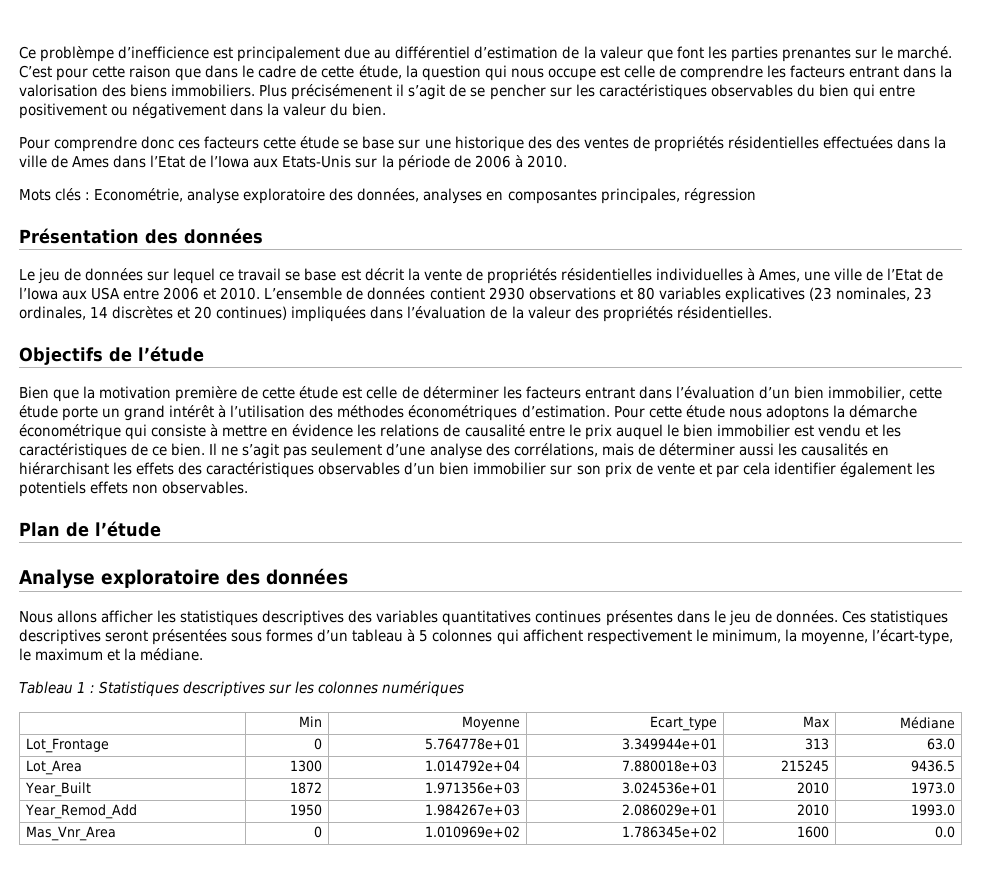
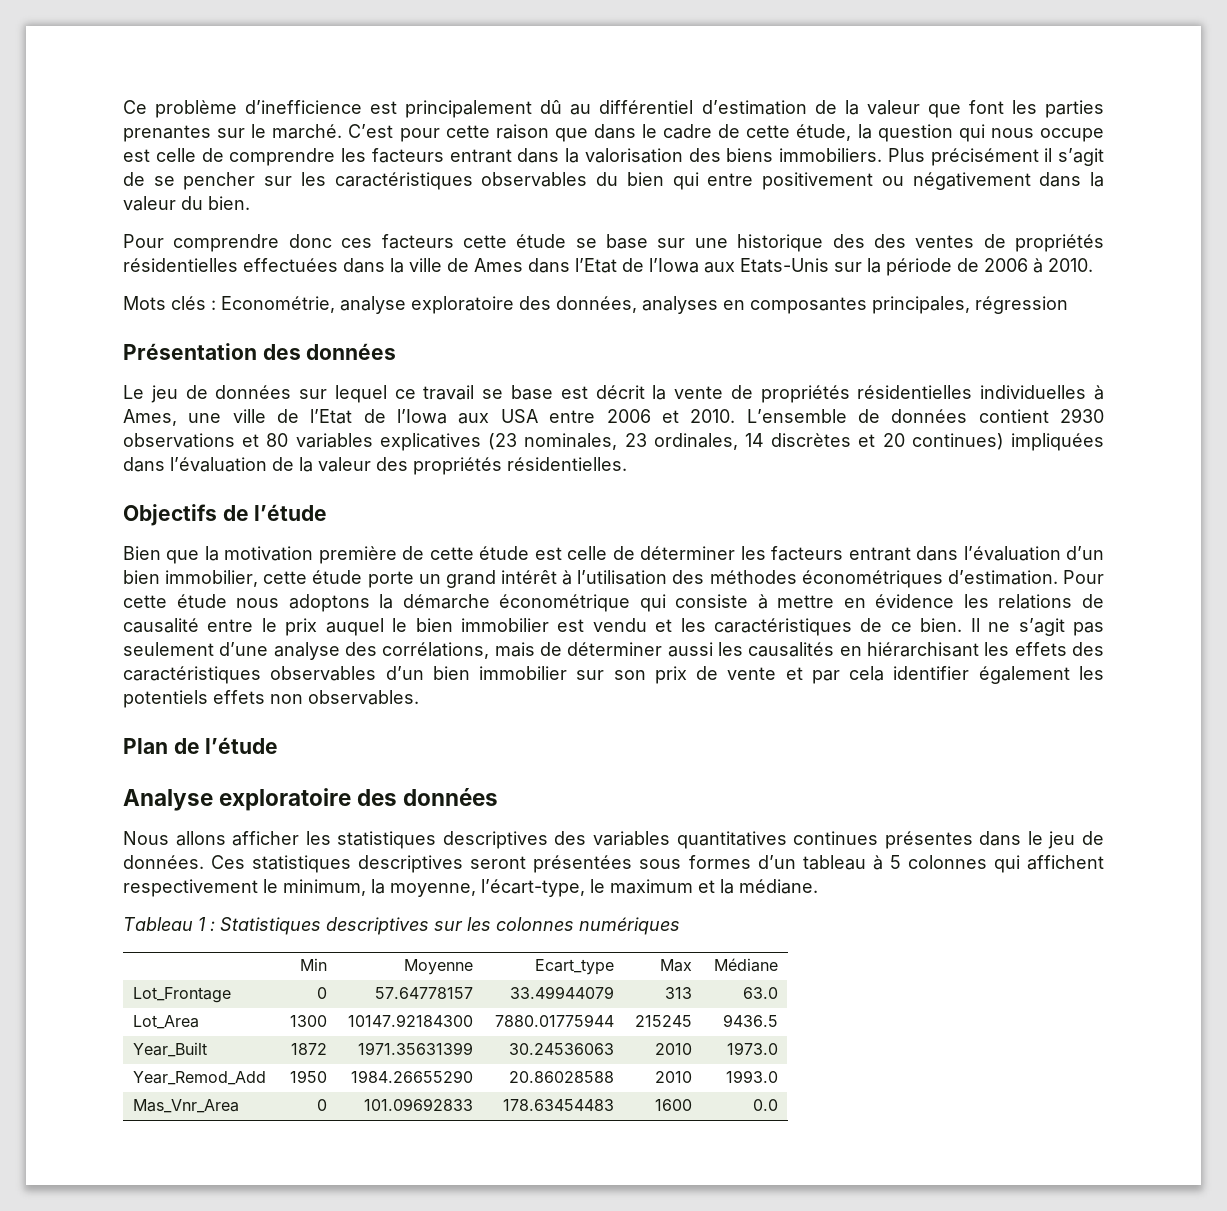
- Ce problèmpe d’inefficience est principalement due au différentiel d’estimation de la valeur que font les parties prenantes sur le marché.
+ Ce problème d’inefficience est principalement dû au différentiel d’estimation de la valeur que font les parties prenantes sur le marché.
- Plus précisémenent il s’agit de se pencher sur les caractéristiques observables du bien qui entre positivement ou négativement dans la valeur du bien.
+ Plus précisément il s’agit de se pencher sur les caractéristiques observables du bien qui entre positivement ou négativement dans la valeur du bien.
- Lot_Frontage | 0 | 5.764778e+01 | 3.349944e+01 | 313 | 63.0
+ Lot_Frontage | 0 | 57.64778157 | 33.49944079 | 313 | 63.0
- Lot_Area | 1300 | 1.014792e+04 | 7.880018e+03 | 215245 | 9436.5
+ Lot_Area | 1300 | 10147.92184300 | 7880.01775944 | 215245 | 9436.5
- Year_Built | 1872 | 1.971356e+03 | 3.024536e+01 | 2010 | 1973.0
+ Year_Built | 1872 | 1971.35631399 | 30.24536063 | 2010 | 1973.0
- Year_Remod_Add | 1950 | 1.984267e+03 | 2.086029e+01 | 2010 | 1993.0
+ Year_Remod_Add | 1950 | 1984.26655290 | 20.86028588 | 2010 | 1993.0
- Mas_Vnr_Area | 0 | 1.010969e+02 | 1.786345e+02 | 1600 | 0.0
+ Mas_Vnr_Area | 0 | 101.09692833 | 178.63454483 | 1600 | 0.0

